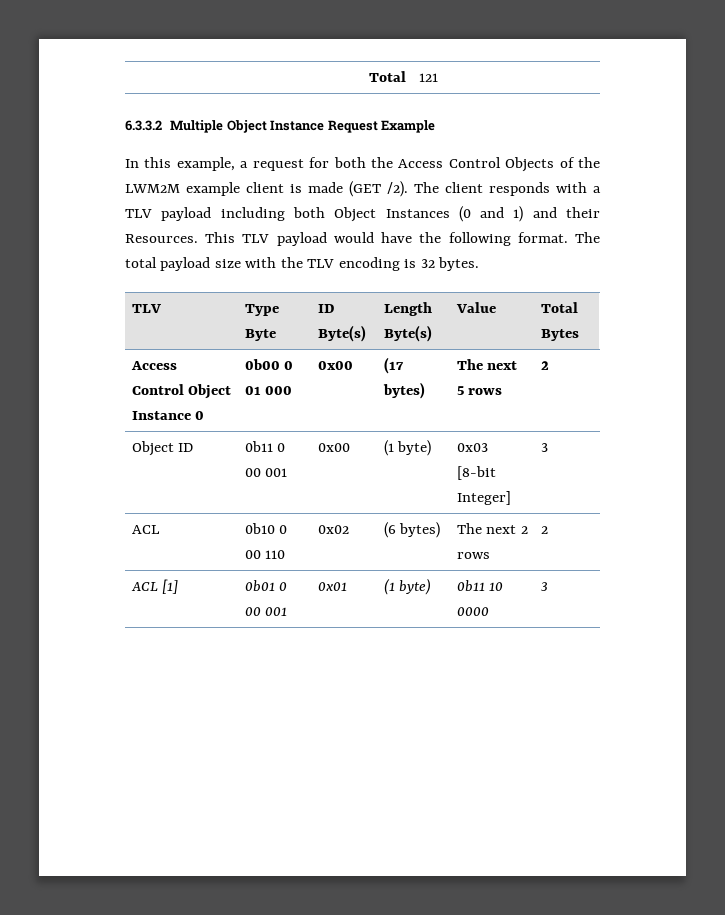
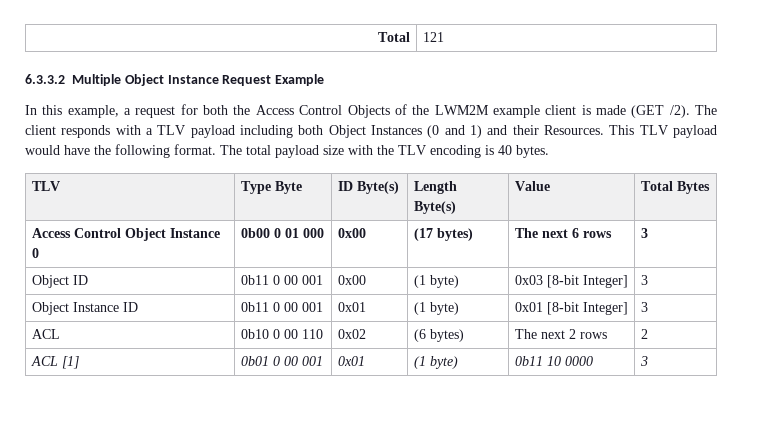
- The total payload size with the TLV encoding is 32 bytes.
+ The total payload size with the TLV encoding is 40 bytes.
- Access Control Object Instance 0 | 0b00 0 01 000 | 0x00 | (17 bytes) | The next 5 rows | 2
+ Access Control Object Instance 0 | 0b00 0 01 000 | 0x00 | (17 bytes) | The next 6 rows | 3
+ Object Instance ID | 0b11 0 00 001 | 0x01 | (1 byte) | 0x01 [8-bit Integer] | 3

